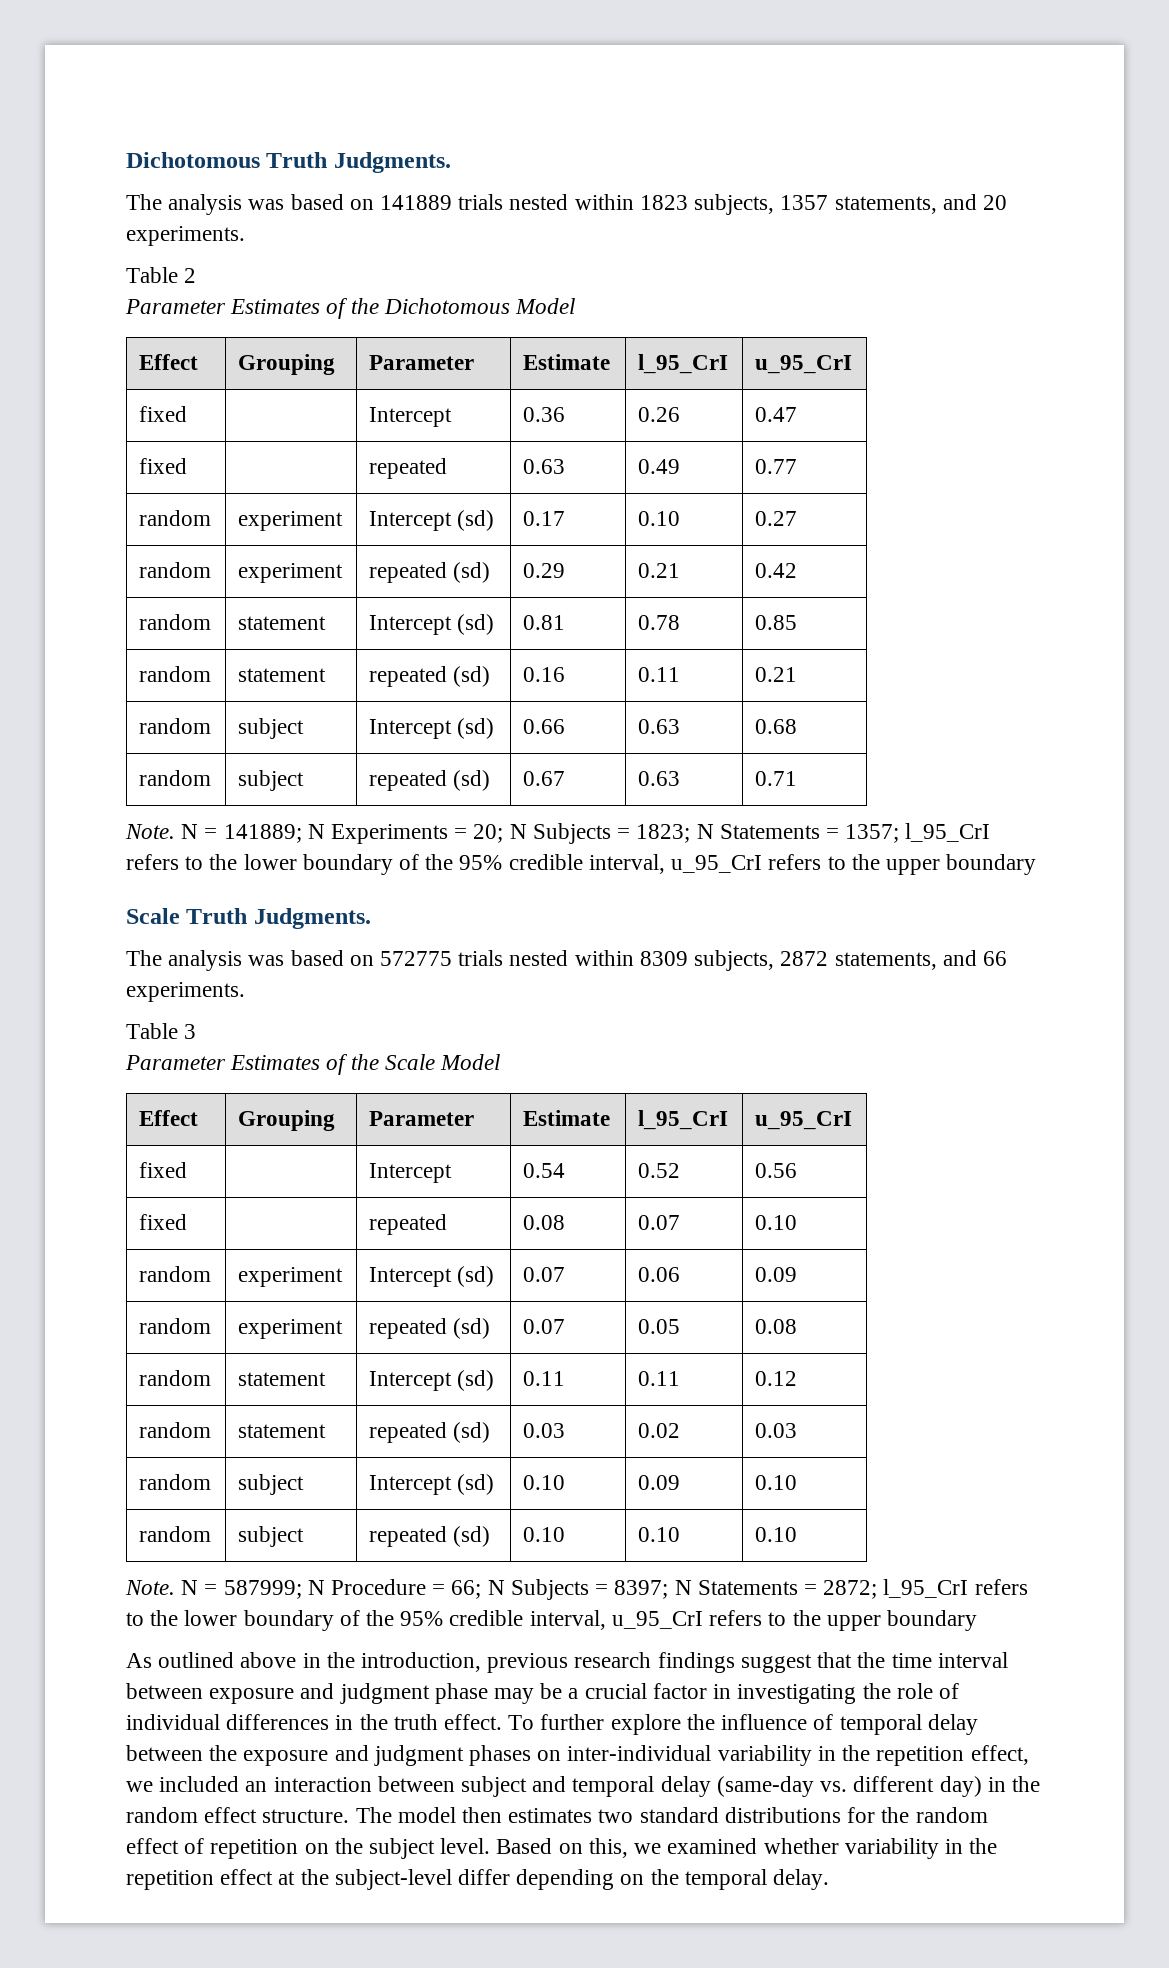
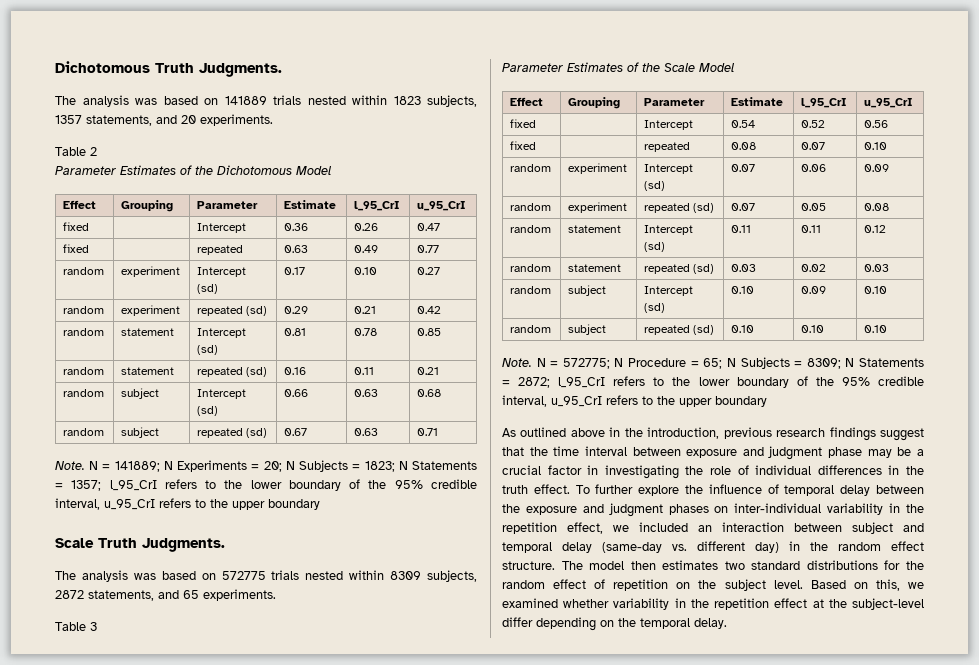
- The analysis was based on 572775 trials nested within 8309 subjects, 2872 statements, and 66 experiments.
+ The analysis was based on 572775 trials nested within 8309 subjects, 2872 statements, and 65 experiments.
- N = 587999; N Procedure = 66; N Subjects = 8397; N Statements = 2872; l_95_CrI refers to the lower boundary of the 95% credible interval, u_95_CrI refers to the upper boundary
+ N = 572775; N Procedure = 65; N Subjects = 8309; N Statements = 2872; l_95_CrI refers to the lower boundary of the 95% credible interval, u_95_CrI refers to the upper boundary

